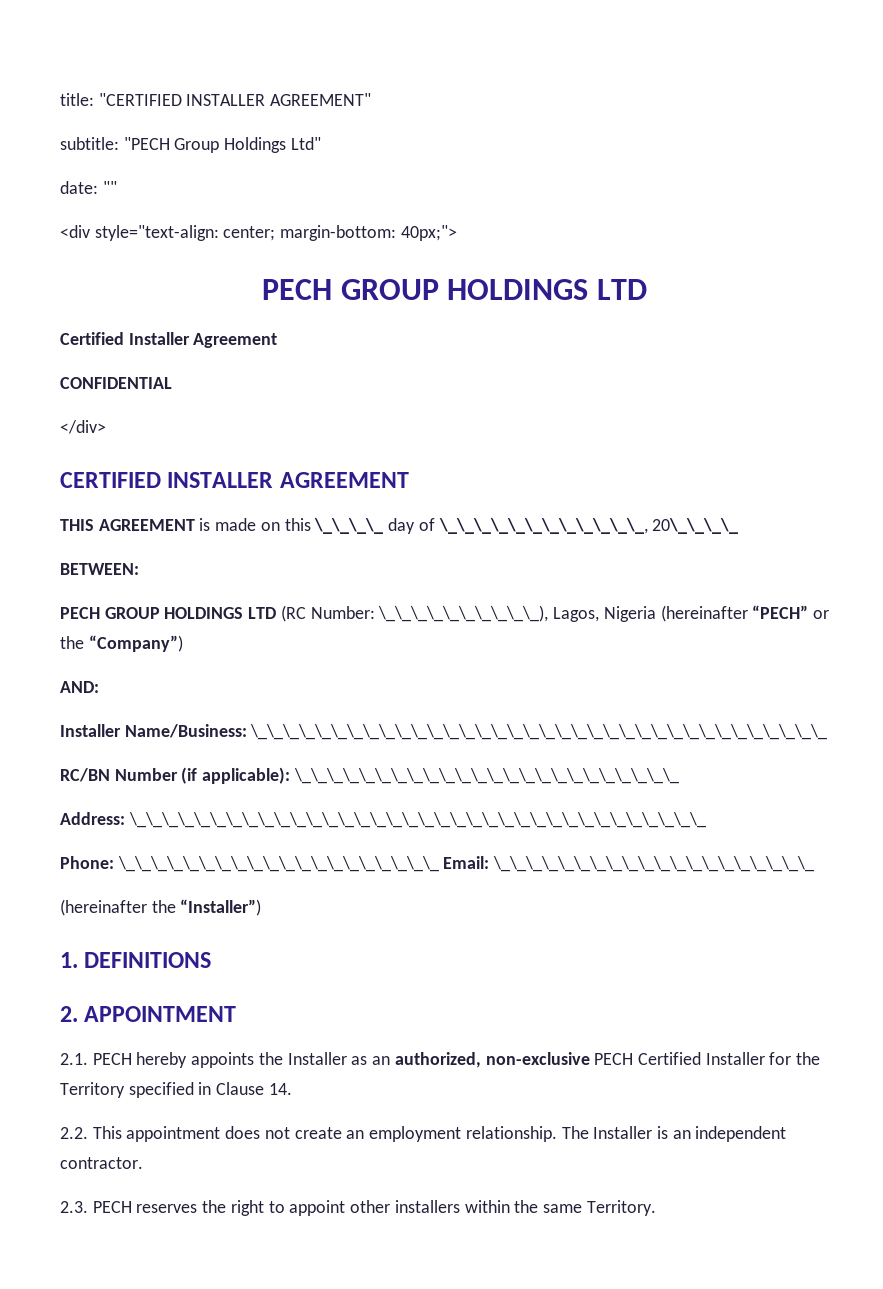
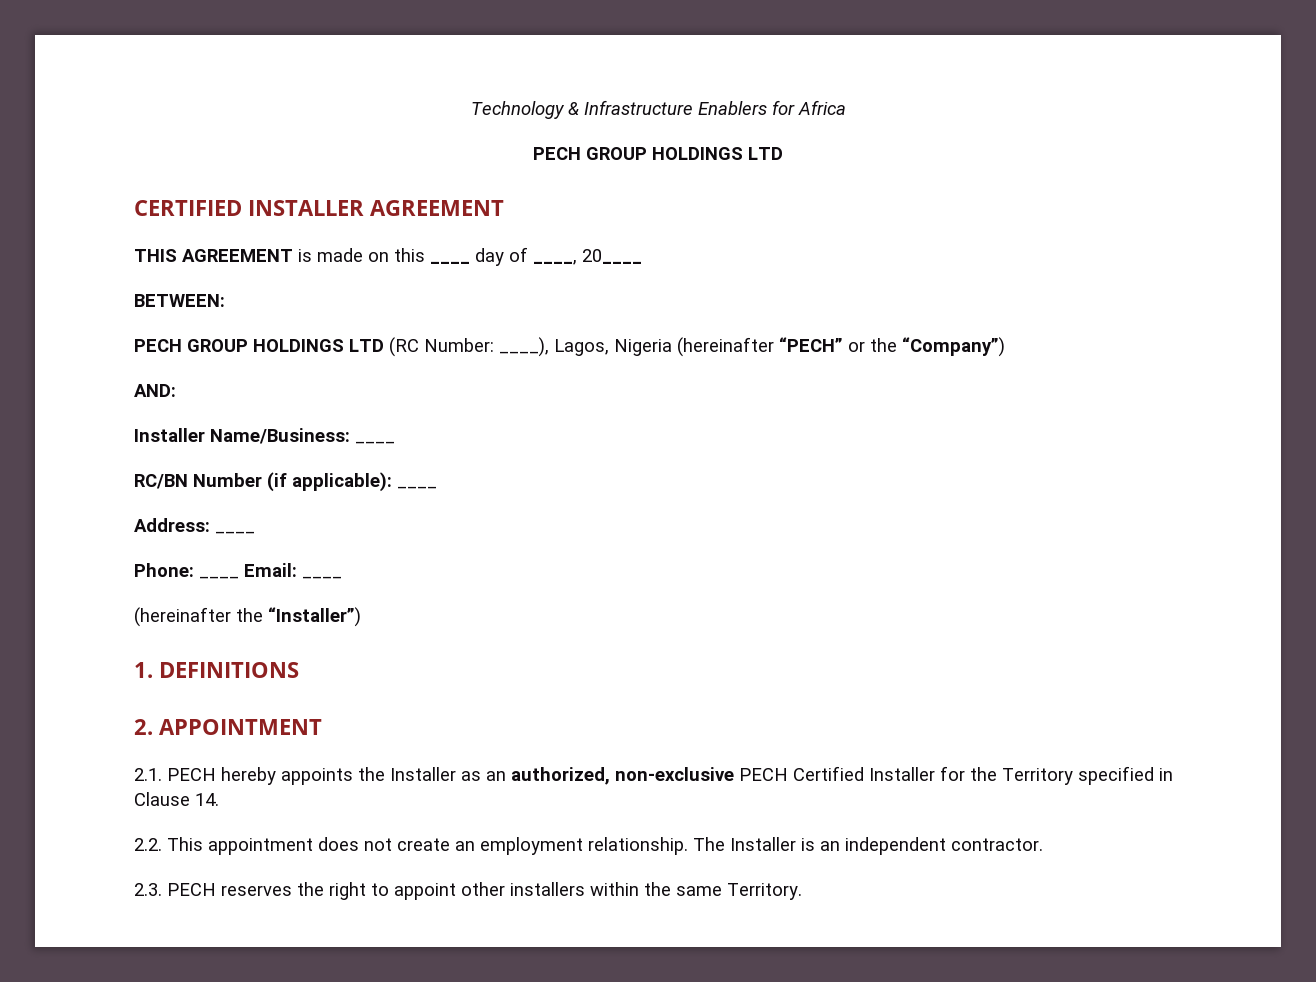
- title: "CERTIFIED INSTALLER AGREEMENT"
- subtitle: "PECH Group Holdings Ltd"
- date: ""
- <div style="text-align: center; margin-bottom: 40px;">
+ Technology & Infrastructure Enablers for Africa
  PECH GROUP HOLDINGS LTD
- Certified Installer Agreement
- CONFIDENTIAL
- </div>
- THIS AGREEMENT is made on this \_\_\_\_ day of \_\_\_\_\_\_\_\_\_\_\_\_, 20\_\_\_\_
+ THIS AGREEMENT is made on this ____ day of ____, 20____
- PECH GROUP HOLDINGS LTD (RC Number: \_\_\_\_\_\_\_\_\_\_), Lagos, Nigeria (hereinafter “PECH” or the “Company”)
+ PECH GROUP HOLDINGS LTD (RC Number: ____), Lagos, Nigeria (hereinafter “PECH” or the “Company”)
- Installer Name/Business: \_\_\_\_\_\_\_\_\_\_\_\_\_\_\_\_\_\_\_\_\_\_\_\_\_\_\_\_\_\_\_\_\_\_\_\_
+ Installer Name/Business: ____
- RC/BN Number (if applicable): \_\_\_\_\_\_\_\_\_\_\_\_\_\_\_\_\_\_\_\_\_\_\_\_
+ RC/BN Number (if applicable): ____
- Address: \_\_\_\_\_\_\_\_\_\_\_\_\_\_\_\_\_\_\_\_\_\_\_\_\_\_\_\_\_\_\_\_\_\_\_\_
+ Address: ____
- Phone: \_\_\_\_\_\_\_\_\_\_\_\_\_\_\_\_\_\_\_\_ Email: \_\_\_\_\_\_\_\_\_\_\_\_\_\_\_\_\_\_\_\_
+ Phone: ____ Email: ____

